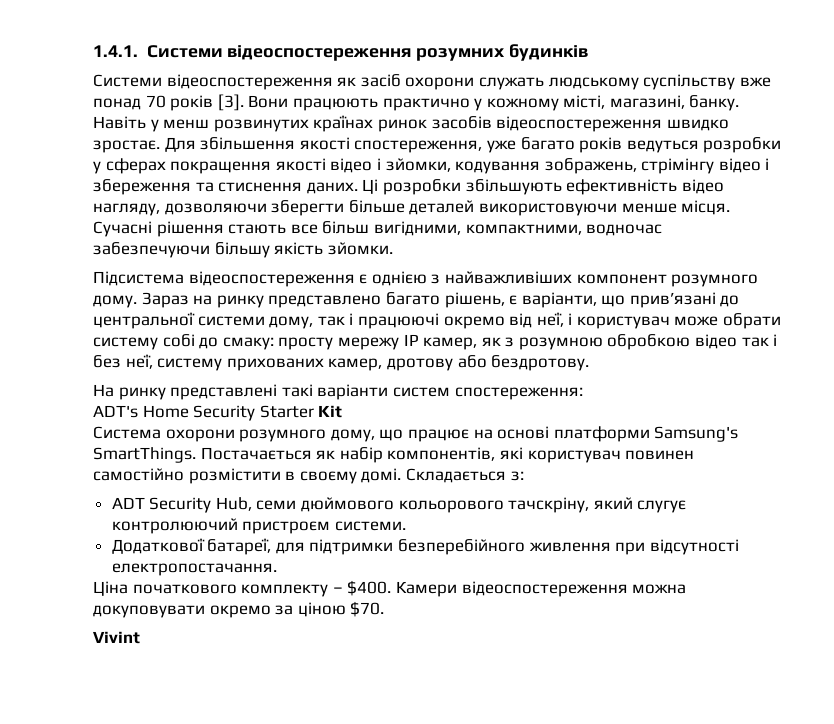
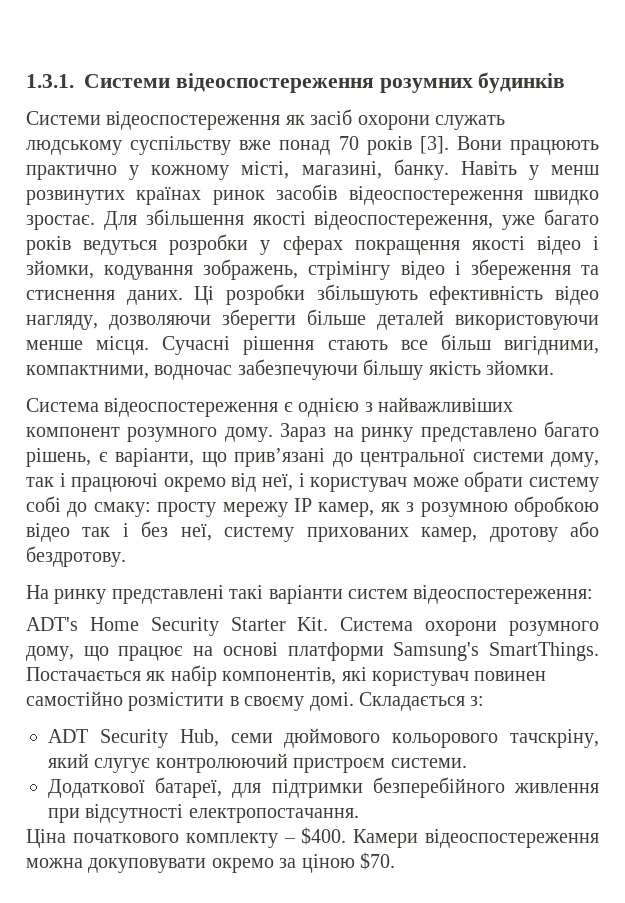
- 1.4.1. Системи відеоспостереження розумних будинків
+ 1.3.1. Системи відеоспостереження розумних будинків
- Для збільшення якості спостереження, уже багато років ведуться розробки у сферах покращення якості відео і зйомки, кодування зображень, стрімінгу відео і збереження та стиснення даних.
+ Для збільшення якості відеоспостереження, уже багато років ведуться розробки у сферах покращення якості відео і зйомки, кодування зображень, стрімінгу відео і збереження та стиснення даних.
- Підсистема відеоспостереження є однією з найважливіших компонент розумного дому.
+ Система відеоспостереження є однією з найважливіших компонент розумного дому.
- На ринку представлені такі варіанти систем спостереження:
+ На ринку представлені такі варіанти систем відеоспостереження:
- ADT's Home Security Starter Kit
- Система охорони розумного дому, що працює на основі платформи Samsung's SmartThings.
+ ADT's Home Security Starter Kit. Система охорони розумного дому, що працює на основі платформи Samsung's SmartThings.
- Vivint

